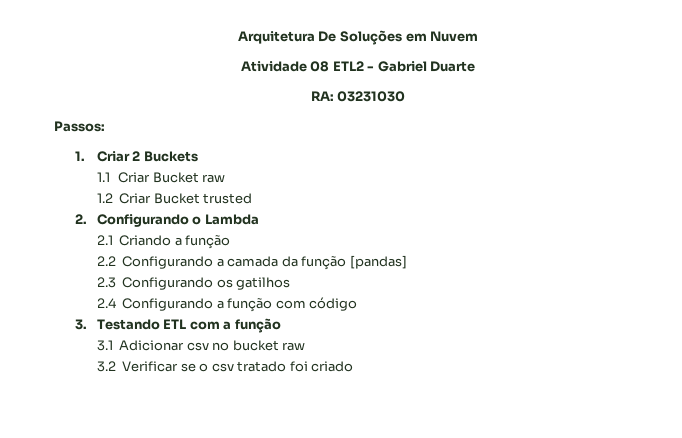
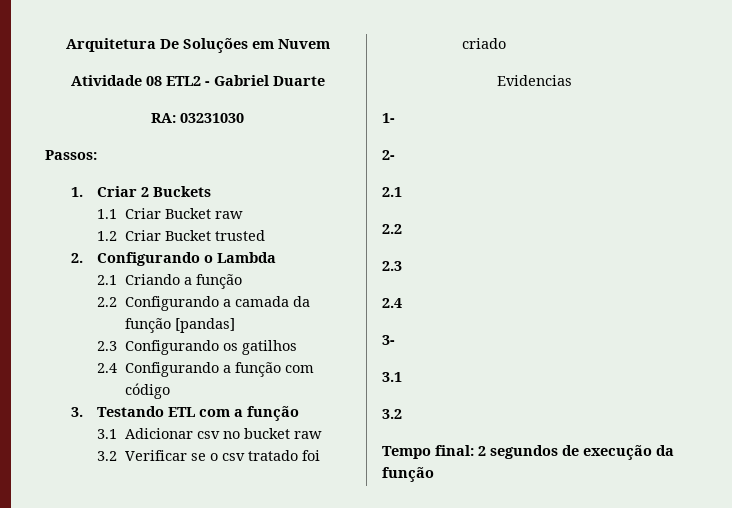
+ Evidencias
+ 1-
+ 2-
+ 2.1
+ 2.2
+ 2.3
+ 2.4
+ 3-
+ 3.1
+ 3.2
+ Tempo final: 2 segundos de execução da função

